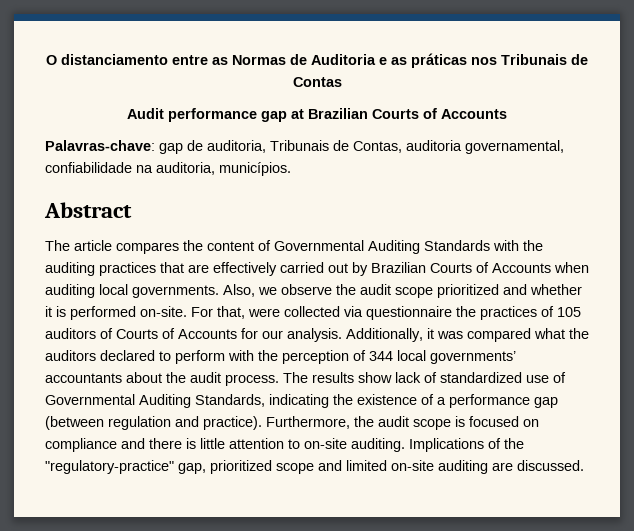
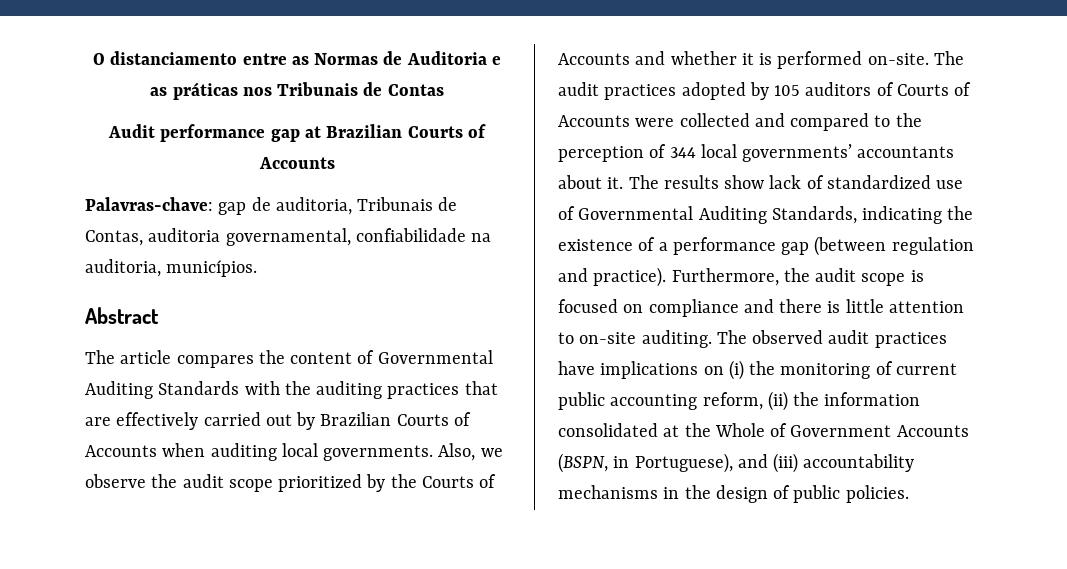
- Also, we observe the audit scope prioritized and whether it is performed on-site.
+ Also, we observe the audit scope prioritized by the Courts of Accounts and whether it is performed on-site.
- For that, were collected via questionnaire the practices of 105 auditors of Courts of Accounts for our analysis. Additionally, it was compared what the auditors declared to perform with the perception of 344 local governments’ accountants about the audit process.
+ The audit practices adopted by 105 auditors of Courts of Accounts were collected and compared to the perception of 344 local governments’ accountants about it.
- Implications of the "regulatory-practice" gap, prioritized scope and limited on-site auditing are discussed.
+ The observed audit practices have implications on (i) the monitoring of current public accounting reform, (ii) the information consolidated at the Whole of Government Accounts (BSPN, in Portuguese), and (iii) accountability mechanisms in the design of public policies.

